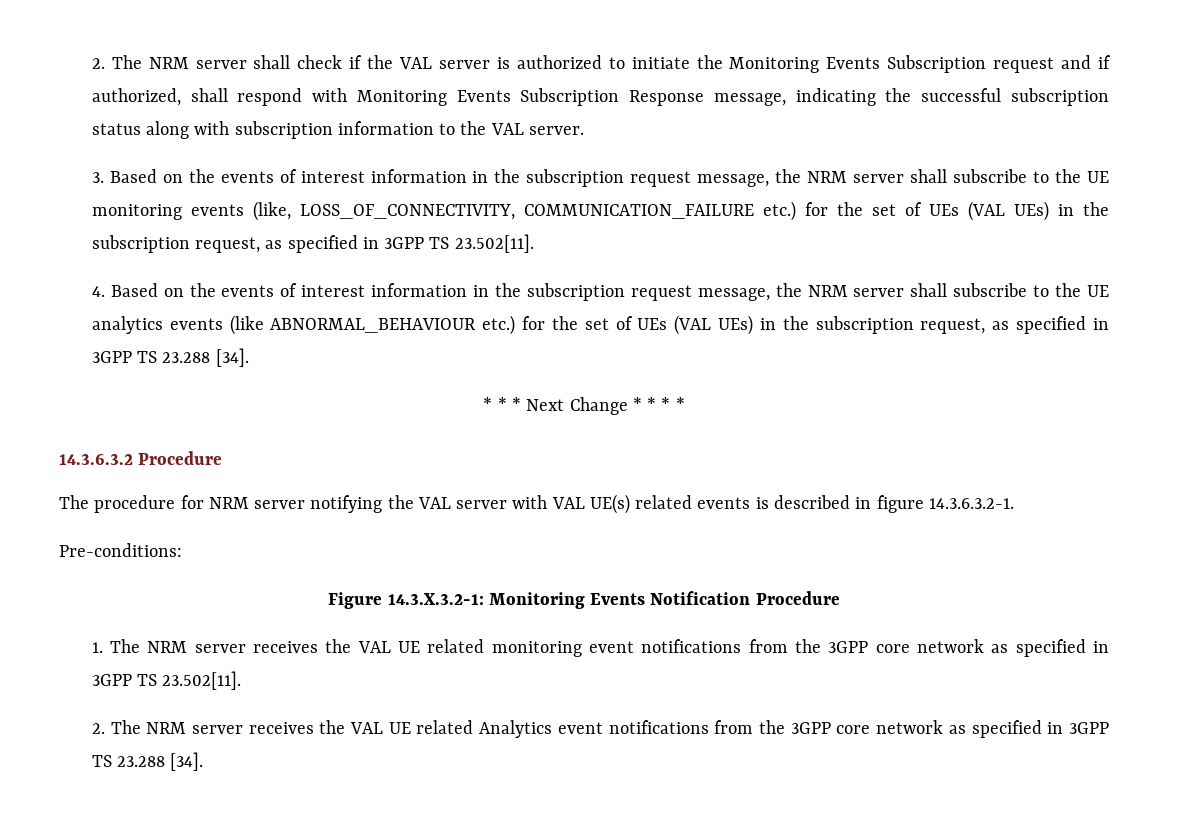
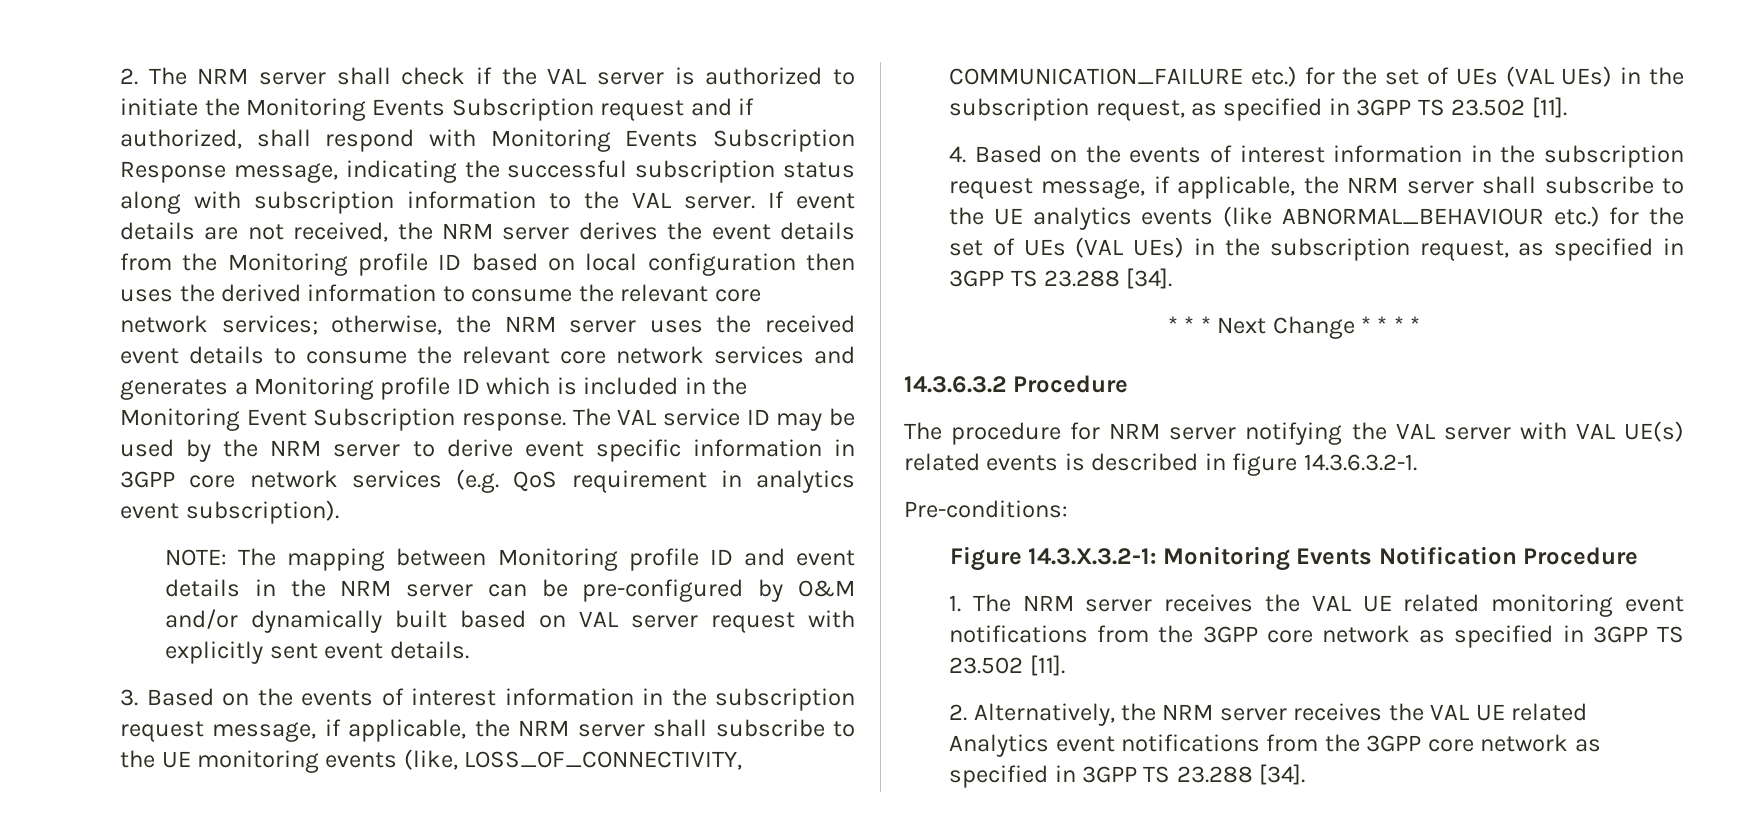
+ If event details are not received, the NRM server derives the event details from the Monitoring profile ID based on local configuration then uses the derived information to consume the relevant core network services; otherwise, the NRM server uses the received event details to consume the relevant core network services and generates a Monitoring profile ID which is included in the Monitoring Event Subscription response. The VAL service ID may be used by the NRM server to derive event specific information in 3GPP core network services (e.g. QoS requirement in analytics event subscription).
+ NOTE: The mapping between Monitoring profile ID and event details in the NRM server can be pre-configured by O&M and/or dynamically built based on VAL server request with explicitly sent event details.
- 3. Based on the events of interest information in the subscription request message, the NRM server shall subscribe to the UE monitoring events (like, LOSS_OF_CONNECTIVITY, COMMUNICATION_FAILURE etc.) for the set of UEs (VAL UEs) in the subscription request, as specified in 3GPP TS 23.502[11].
+ 3. Based on the events of interest information in the subscription request message, if applicable, the NRM server shall subscribe to the UE monitoring events (like, LOSS_OF_CONNECTIVITY, COMMUNICATION_FAILURE etc.) for the set of UEs (VAL UEs) in the subscription request, as specified in 3GPP TS 23.502 [11].
- 4. Based on the events of interest information in the subscription request message, the NRM server shall subscribe to the UE analytics events (like ABNORMAL_BEHAVIOUR etc.) for the set of UEs (VAL UEs) in the subscription request, as specified in 3GPP TS 23.288 [34].
+ 4. Based on the events of interest information in the subscription request message, if applicable, the NRM server shall subscribe to the UE analytics events (like ABNORMAL_BEHAVIOUR etc.) for the set of UEs (VAL UEs) in the subscription request, as specified in 3GPP TS 23.288 [34].
- 1. The NRM server receives the VAL UE related monitoring event notifications from the 3GPP core network as specified in 3GPP TS 23.502[11].
- 2. The NRM server receives the VAL UE related Analytics event notifications from the 3GPP core network as specified in 3GPP TS 23.288 [34].
+ 1. The NRM server receives the VAL UE related monitoring event notifications from the 3GPP core network as specified in 3GPP TS 23.502 [11].
+ 2. Alternatively, the NRM server receives the VAL UE related Analytics event notifications from the 3GPP core network as specified in 3GPP TS 23.288 [34].

